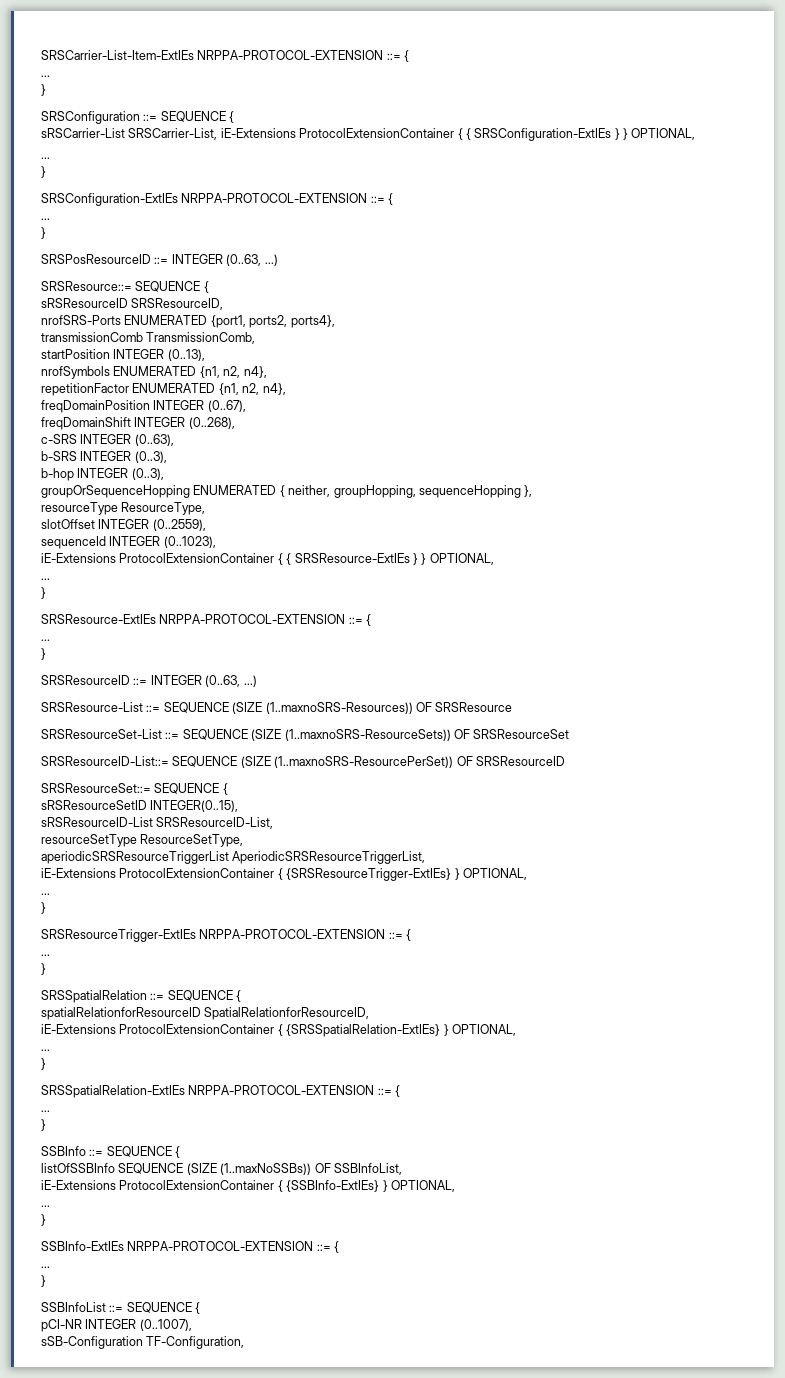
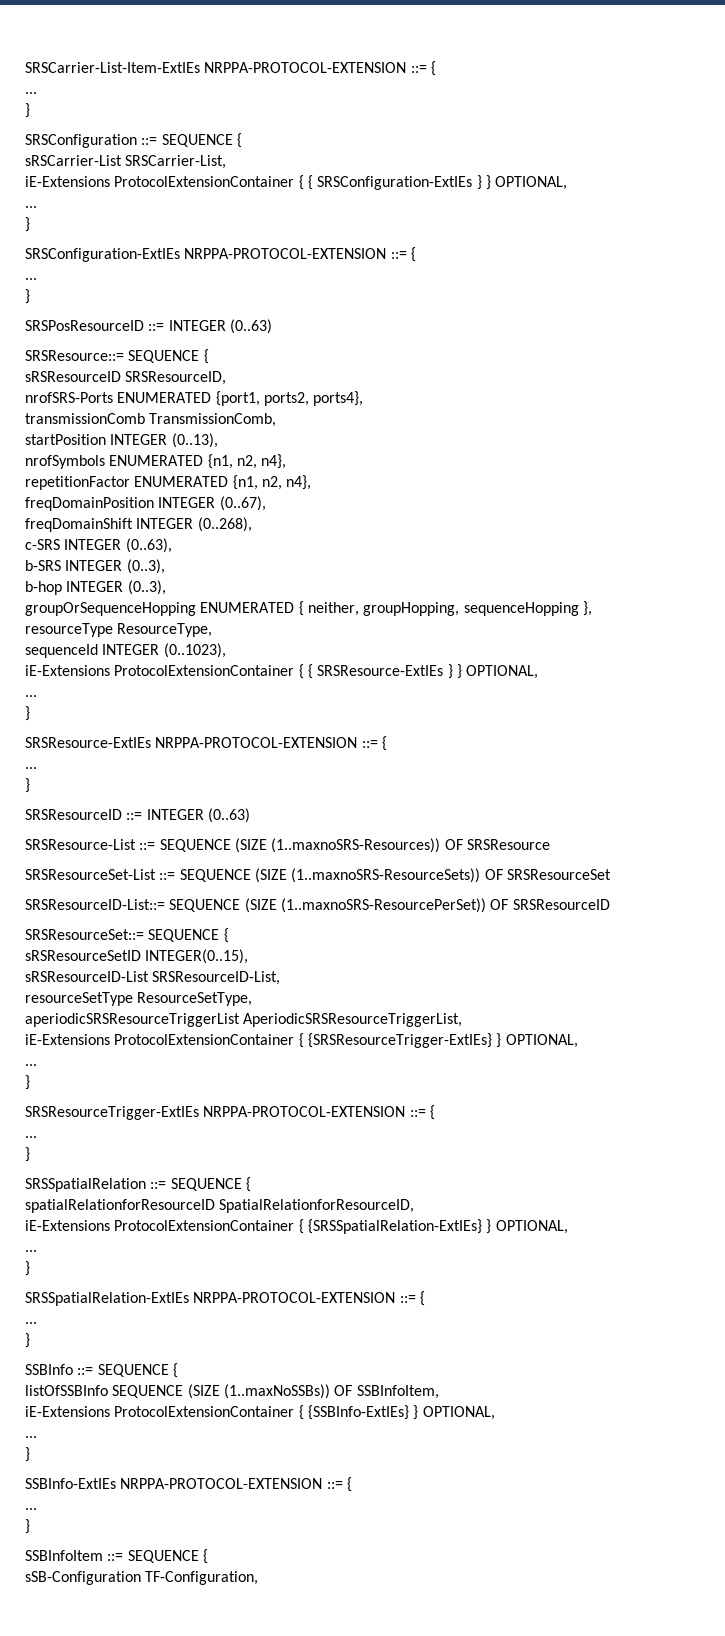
- sRSCarrier-List SRSCarrier-List, iE-Extensions ProtocolExtensionContainer { { SRSConfiguration-ExtIEs } } OPTIONAL,
+ sRSCarrier-List SRSCarrier-List,
+ iE-Extensions ProtocolExtensionContainer { { SRSConfiguration-ExtIEs } } OPTIONAL,
- SRSPosResourceID ::= INTEGER (0..63, ...)
+ SRSPosResourceID ::= INTEGER (0..63)
- slotOffset INTEGER (0..2559),
- SRSResourceID ::= INTEGER (0..63, ...)
+ SRSResourceID ::= INTEGER (0..63)
- listOfSSBInfo SEQUENCE (SIZE (1..maxNoSSBs)) OF SSBInfoList,
+ listOfSSBInfo SEQUENCE (SIZE (1..maxNoSSBs)) OF SSBInfoItem,
- SSBInfoList ::= SEQUENCE {
- pCI-NR INTEGER (0..1007),
+ SSBInfoItem ::= SEQUENCE {

